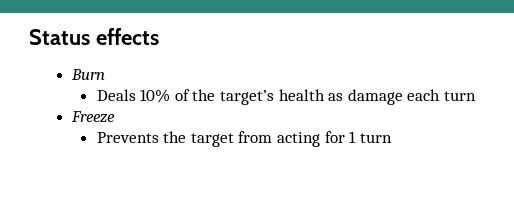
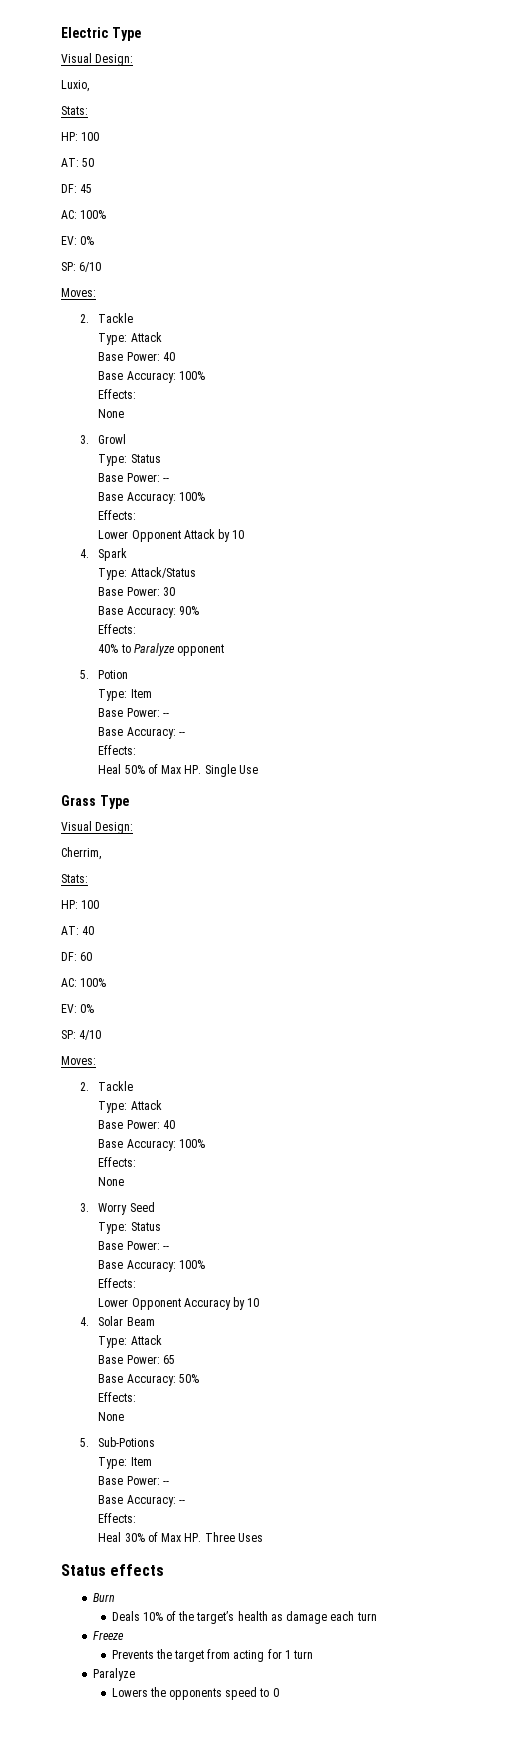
+ Electric Type
+ Visual Design:
+ Luxio,
+ Stats:
+ HP: 100
+ AT: 50
+ DF: 45
+ AC: 100%
+ EV: 0%
+ SP: 6/10
+ Moves:
+ 2. Tackle
+ Type: Attack
+ Base Power: 40
+ Base Accuracy: 100%
+ Effects:
+ None
+ 3. Growl
+ Type: Status
+ Base Power: --
+ Base Accuracy: 100%
+ Effects:
+ Lower Opponent Attack by 10
+ 4. Spark
+ Type: Attack/Status
+ Base Power: 30
+ Base Accuracy: 90%
+ Effects:
+ 40% to Paralyze opponent
+ 5. Potion
+ Type: Item
+ Base Power: --
+ Base Accuracy: --
+ Effects:
+ Heal 50% of Max HP. Single Use
+ Grass Type
+ Visual Design:
+ Cherrim,
+ Stats:
+ HP: 100
+ AT: 40
+ DF: 60
+ AC: 100%
+ EV: 0%
+ SP: 4/10
+ Moves:
+ 2. Tackle
+ Type: Attack
+ Base Power: 40
+ Base Accuracy: 100%
+ Effects:
+ None
+ 3. Worry Seed
+ Type: Status
+ Base Power: --
+ Base Accuracy: 100%
+ Effects:
+ Lower Opponent Accuracy by 10
+ 4. Solar Beam
+ Type: Attack
+ Base Power: 65
+ Base Accuracy: 50%
+ Effects:
+ None
+ 5. Sub-Potions
+ Type: Item
+ Base Power: --
+ Base Accuracy: --
+ Effects:
+ Heal 30% of Max HP. Three Uses
  Prevents the target from acting for 1 turn
+ Paralyze
+ Lowers the opponents speed to 0

